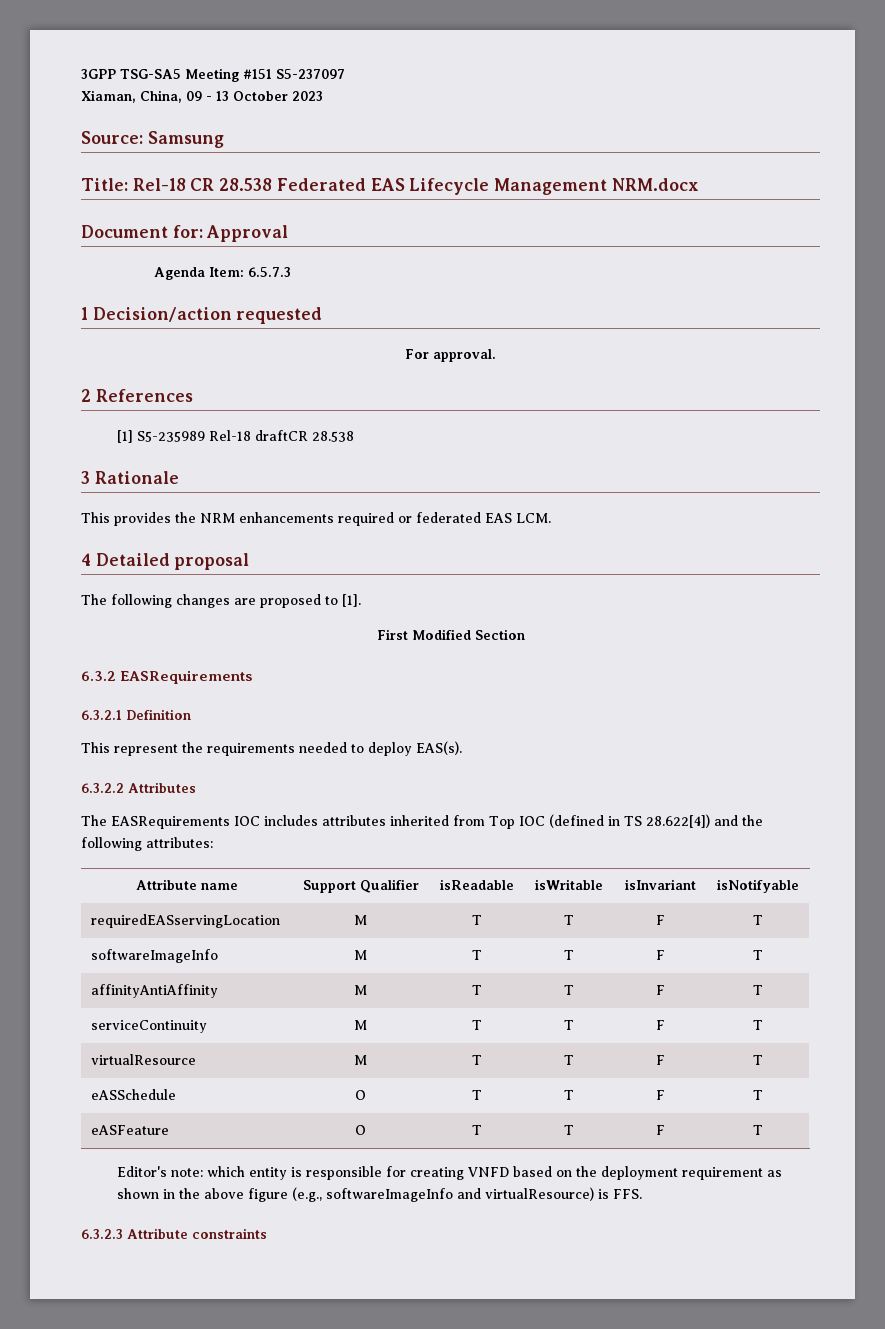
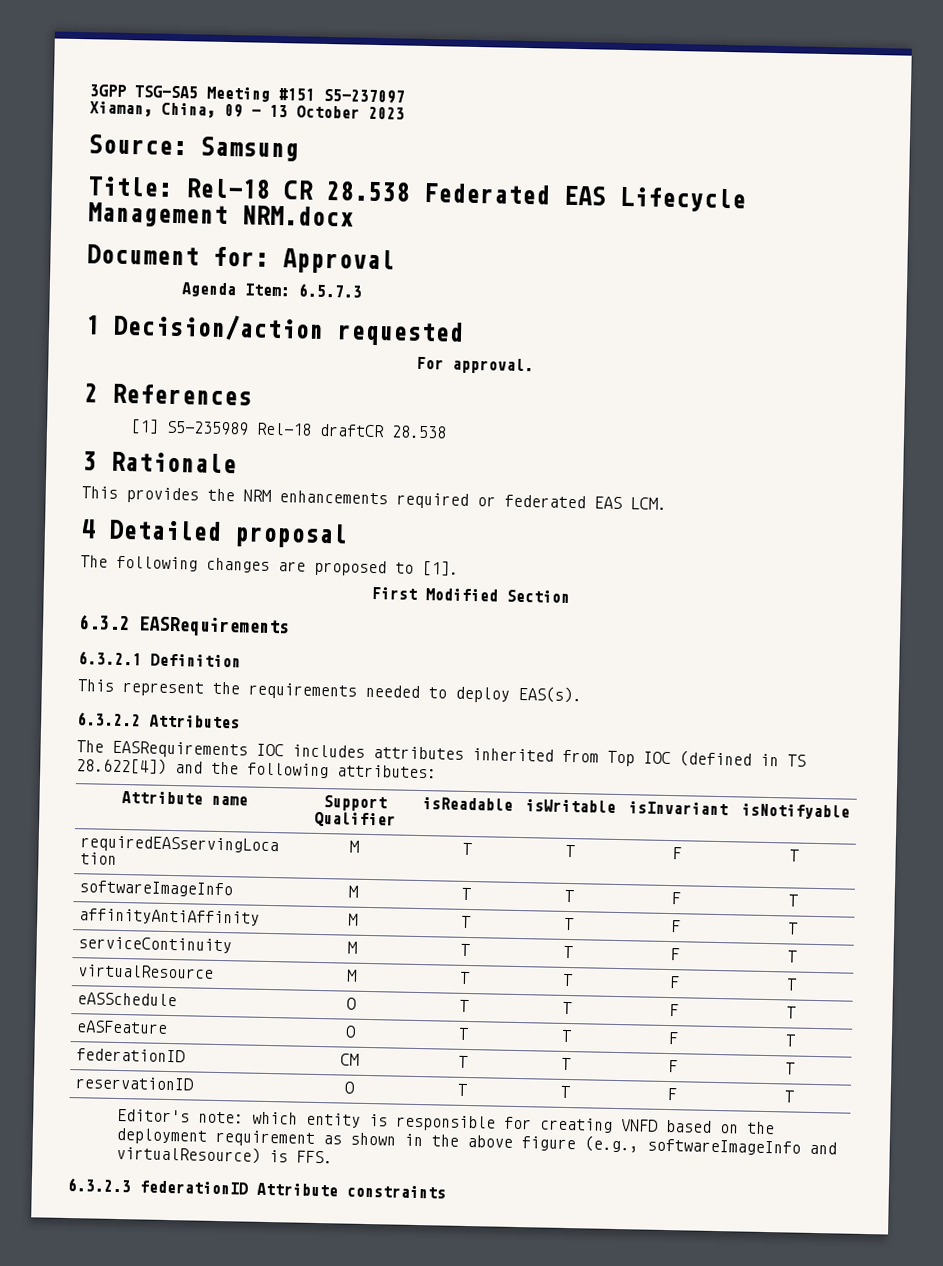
+ federationID | CM | T | T | F | T
+ reservationID | O | T | T | F | T
- 6.3.2.3 Attribute constraints
+ 6.3.2.3 federationID Attribute constraints

